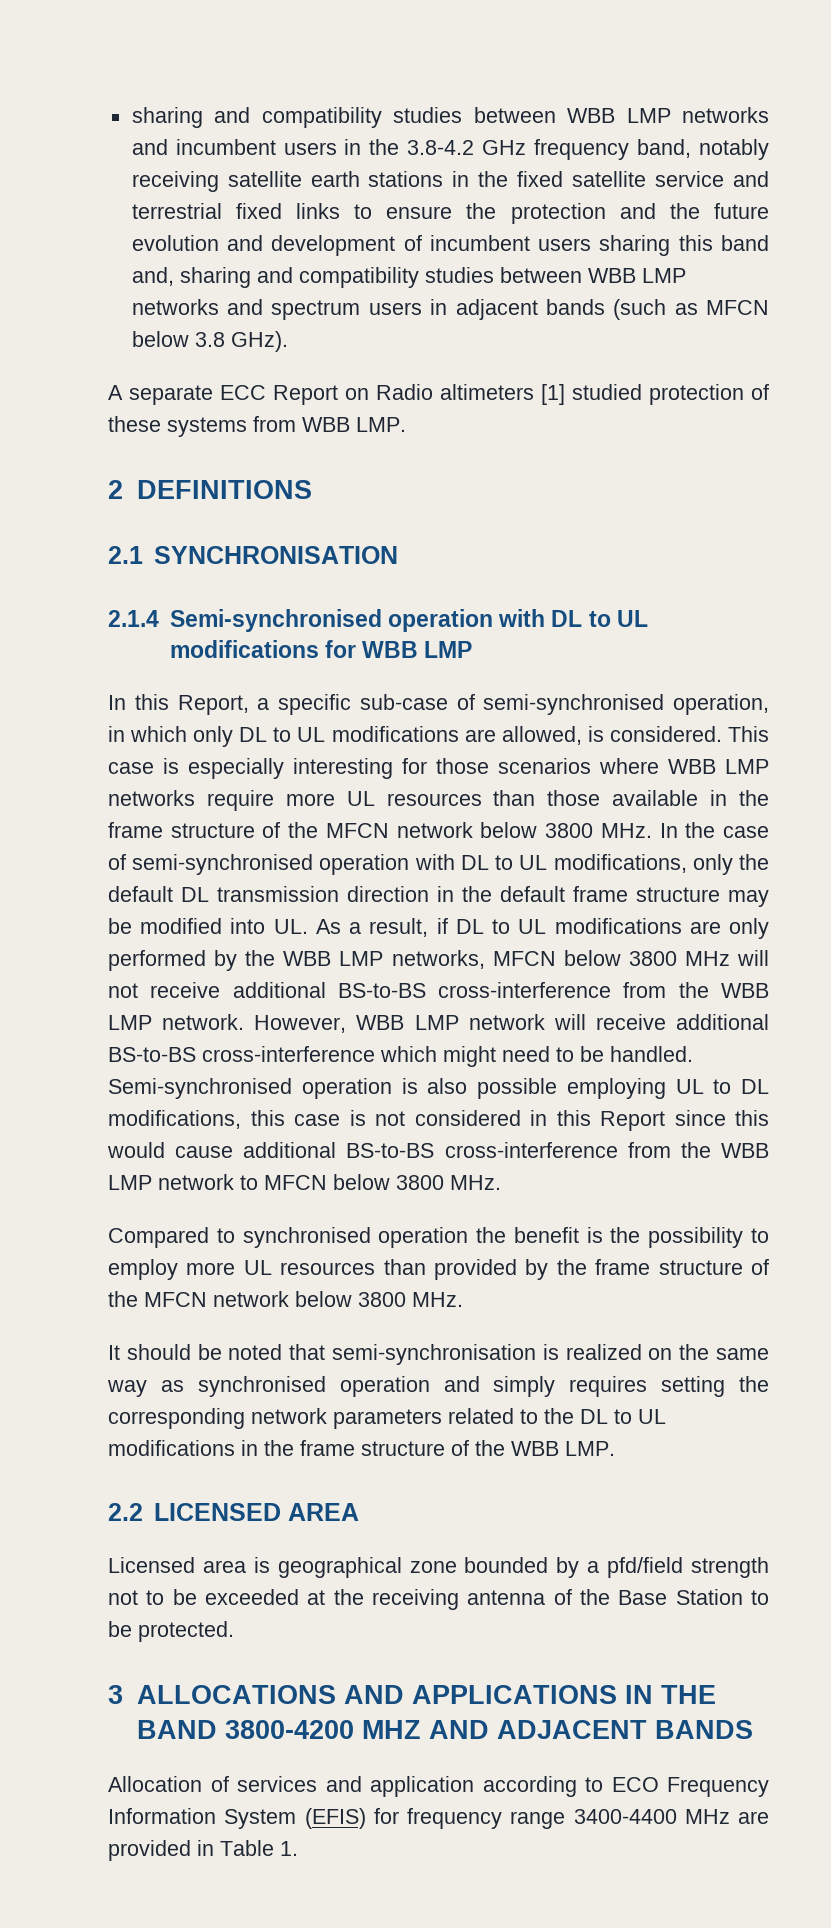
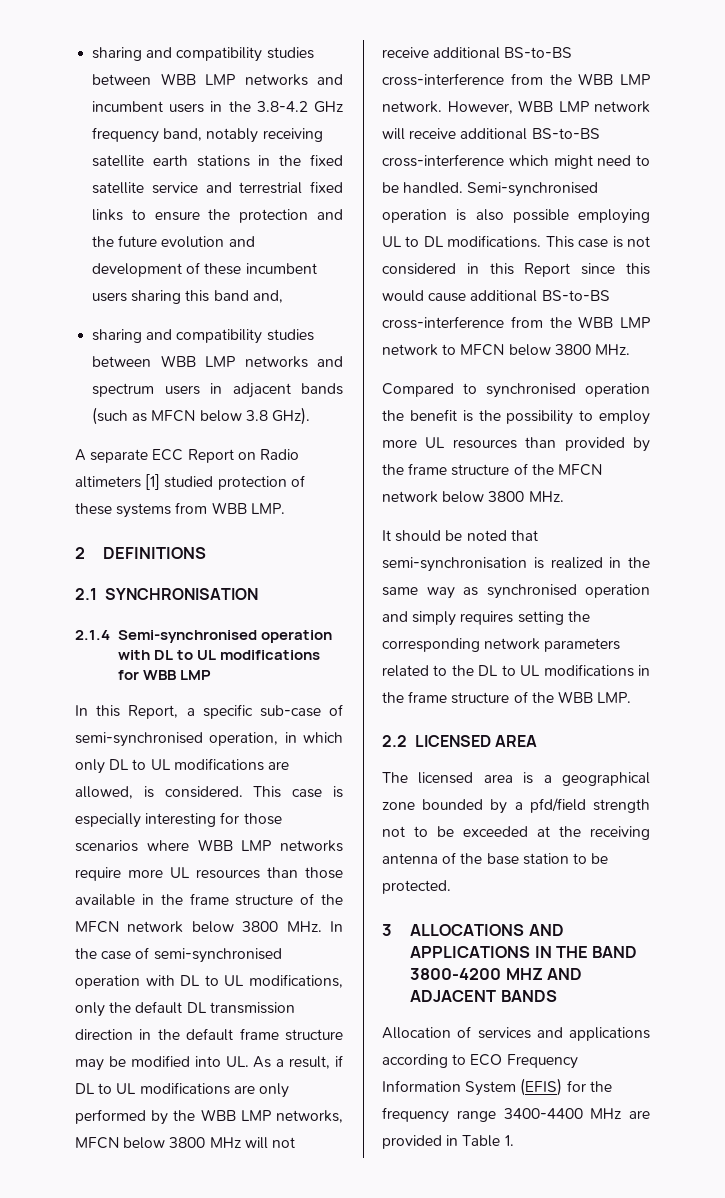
- sharing and compatibility studies between WBB LMP networks and incumbent users in the 3.8-4.2 GHz frequency band, notably receiving satellite earth stations in the fixed satellite service and terrestrial fixed links to ensure the protection and the future evolution and development of incumbent users sharing this band and, sharing and compatibility studies between WBB LMP networks and spectrum users in adjacent bands (such as MFCN below 3.8 GHz).
+ sharing and compatibility studies between WBB LMP networks and incumbent users in the 3.8-4.2 GHz frequency band, notably receiving satellite earth stations in the fixed satellite service and terrestrial fixed links to ensure the protection and the future evolution and development of these incumbent users sharing this band and,
+ sharing and compatibility studies between WBB LMP networks and spectrum users in adjacent bands (such as MFCN below 3.8 GHz).
- Semi-synchronised operation is also possible employing UL to DL modifications, this case is not considered in this Report since this would cause additional BS-to-BS cross-interference from the WBB LMP network to MFCN below 3800 MHz.
+ Semi-synchronised operation is also possible employing UL to DL modifications. This case is not considered in this Report since this would cause additional BS-to-BS cross-interference from the WBB LMP network to MFCN below 3800 MHz.
- It should be noted that semi-synchronisation is realized on the same way as synchronised operation and simply requires setting the corresponding network parameters related to the DL to UL modifications in the frame structure of the WBB LMP.
+ It should be noted that semi-synchronisation is realized in the same way as synchronised operation and simply requires setting the corresponding network parameters related to the DL to UL modifications in the frame structure of the WBB LMP.
- Licensed area is geographical zone bounded by a pfd/field strength not to be exceeded at the receiving antenna of the Base Station to be protected.
+ The licensed area is a geographical zone bounded by a pfd/field strength not to be exceeded at the receiving antenna of the base station to be protected.
- Allocation of services and application according to ECO Frequency Information System (EFIS) for frequency range 3400-4400 MHz are provided in Table 1.
+ Allocation of services and applications according to ECO Frequency Information System (EFIS) for the frequency range 3400-4400 MHz are provided in Table 1.

